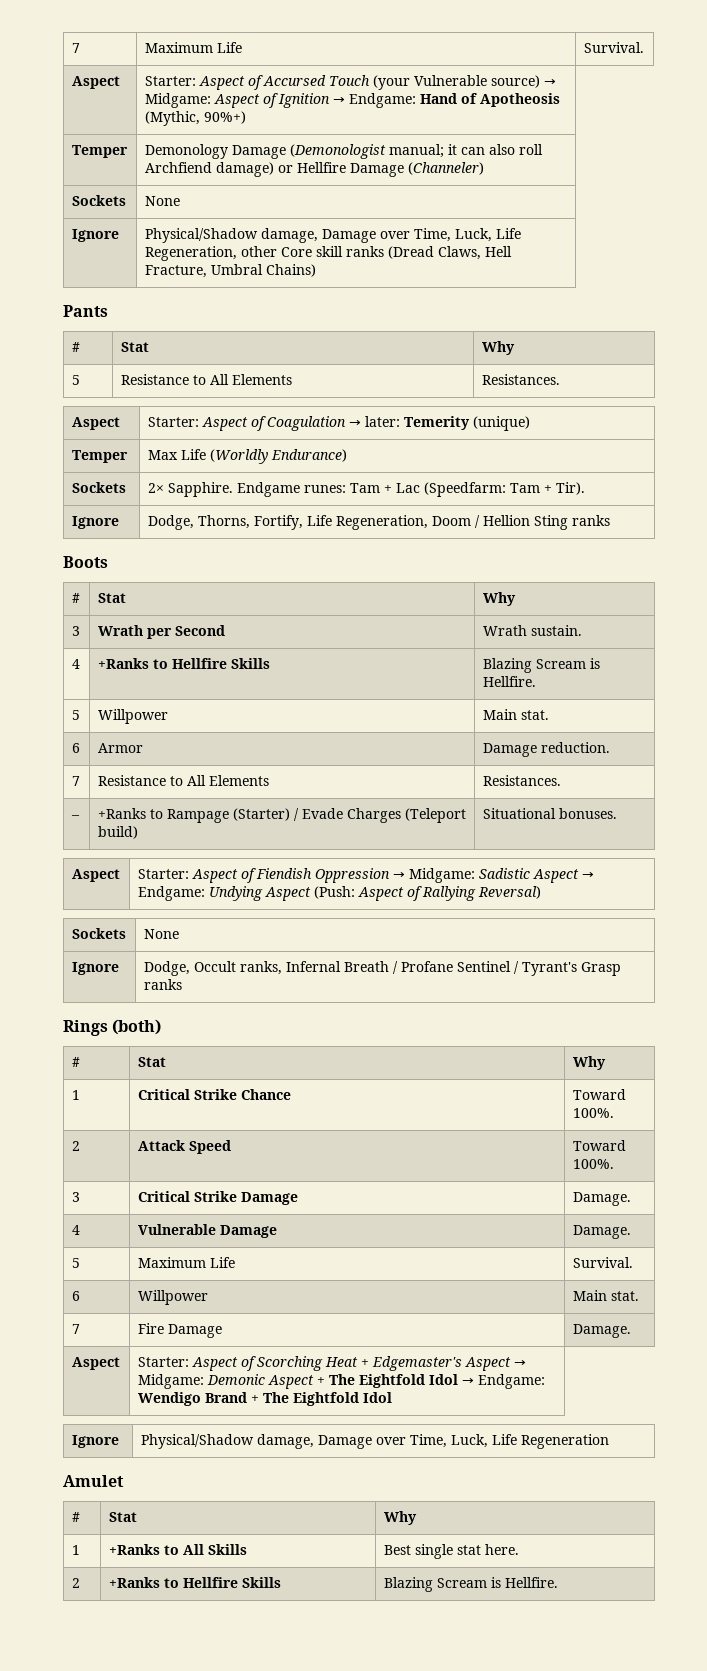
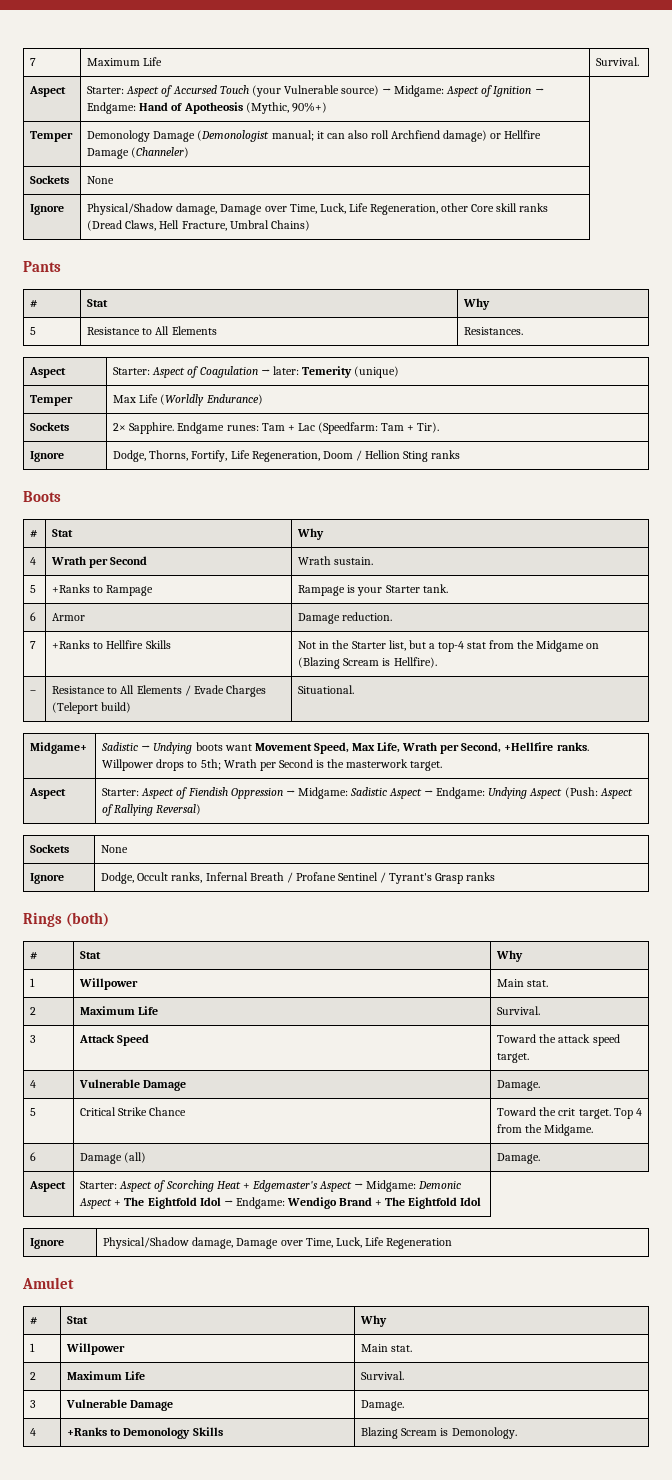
- 3 | Wrath per Second | Wrath sustain.
+ 4 | Wrath per Second | Wrath sustain.
- 4 | +Ranks to Hellfire Skills | Blazing Scream is Hellfire.
- 5 | Willpower | Main stat.
+ 5 | +Ranks to Rampage | Rampage is your Starter tank.
- 7 | Resistance to All Elements | Resistances.
- – | +Ranks to Rampage (Starter) / Evade Charges (Teleport build) | Situational bonuses.
+ 7 | +Ranks to Hellfire Skills | Not in the Starter list, but a top-4 stat from the Midgame on (Blazing Scream is Hellfire).
+ – | Resistance to All Elements / Evade Charges (Teleport build) | Situational.
+ Midgame+ | Sadistic → Undying boots want Movement Speed, Max Life, Wrath per Second, +Hellfire ranks. Willpower drops to 5th; Wrath per Second is the masterwork target.
  Rings (both)
  # | Stat | Why
- 1 | Critical Strike Chance | Toward 100%.
- 2 | Attack Speed | Toward 100%.
- 3 | Critical Strike Damage | Damage.
+ 1 | Willpower | Main stat.
+ 2 | Maximum Life | Survival.
+ 3 | Attack Speed | Toward the attack speed target.
- 5 | Maximum Life | Survival.
- 6 | Willpower | Main stat.
- 7 | Fire Damage | Damage.
+ 5 | Critical Strike Chance | Toward the crit target. Top 4 from the Midgame.
+ 6 | Damage (all) | Damage.
  Amulet
  # | Stat | Why
- 1 | +Ranks to All Skills | Best single stat here.
- 2 | +Ranks to Hellfire Skills | Blazing Scream is Hellfire.
+ 1 | Willpower | Main stat.
+ 2 | Maximum Life | Survival.
+ 3 | Vulnerable Damage | Damage.
+ 4 | +Ranks to Demonology Skills | Blazing Scream is Demonology.

